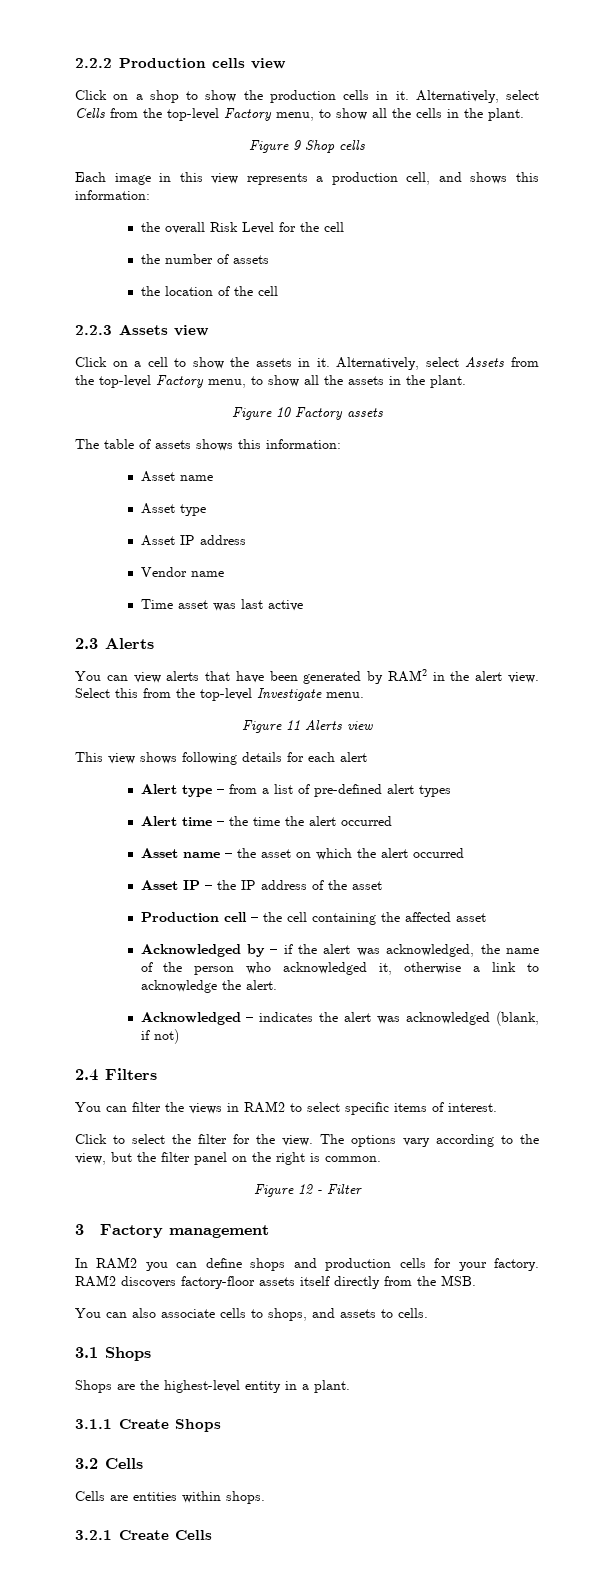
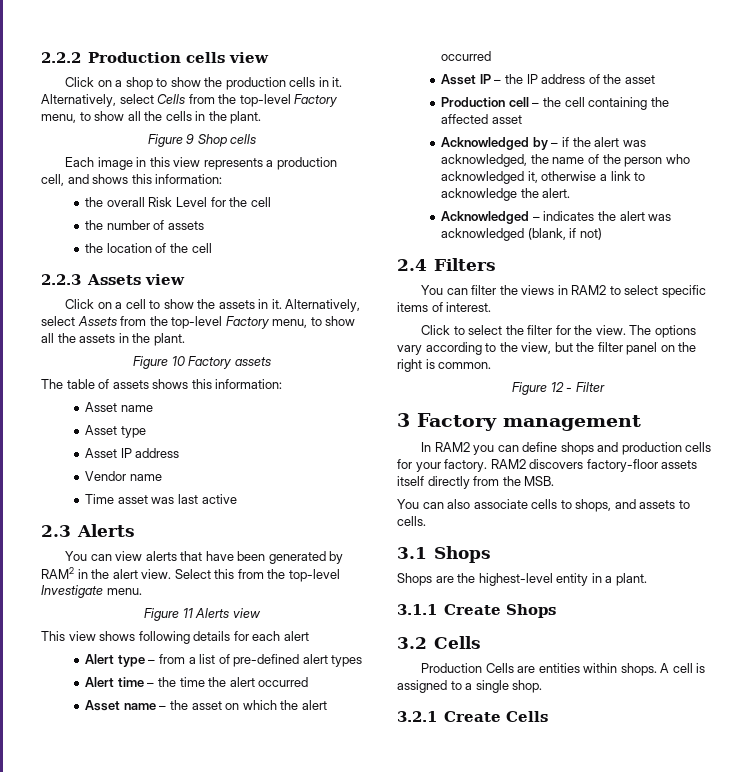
- Cells are entities within shops.
+ Production Cells are entities within shops. A cell is assigned to a single shop.

